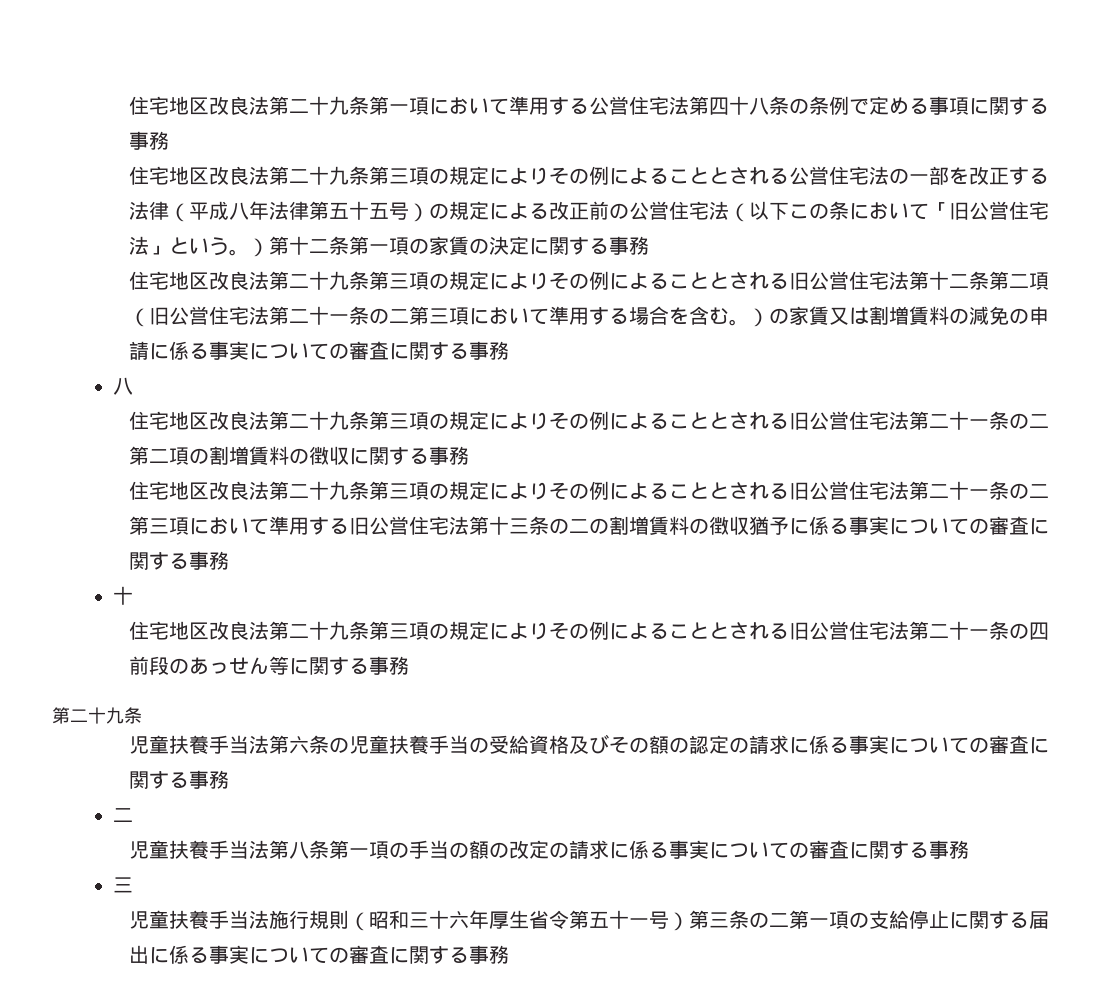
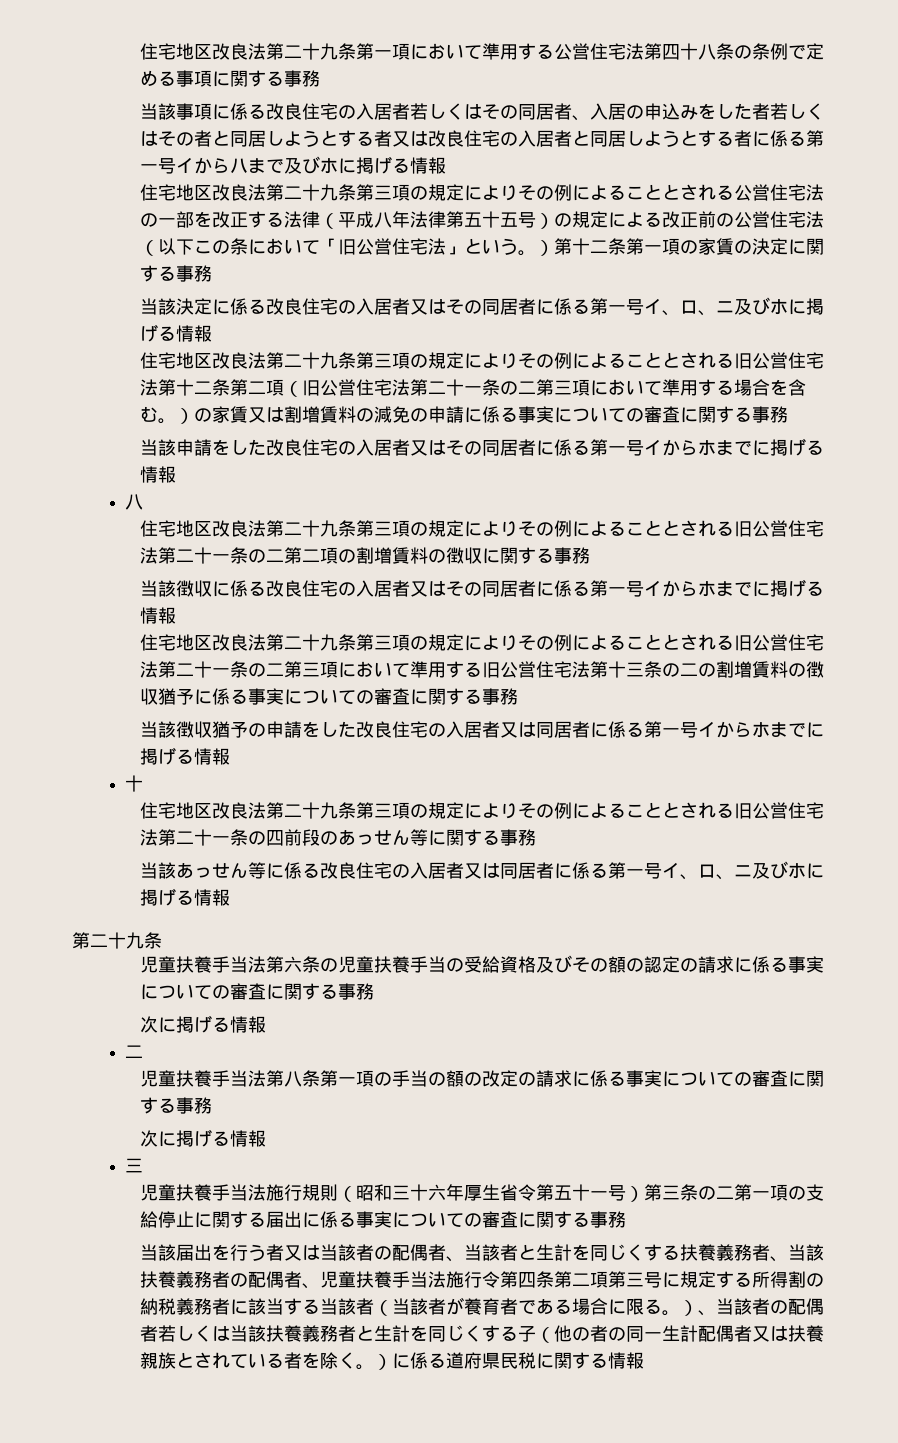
+ 当該事項に係る改良住宅の入居者若しくはその同居者、入居の申込みをした者若しくはその者と同居しようとする者又は改良住宅の入居者と同居しようとする者に係る第一号イからハまで及びホに掲げる情報
+ 当該決定に係る改良住宅の入居者又はその同居者に係る第一号イ、ロ、ニ及びホに掲げる情報
+ 当該申請をした改良住宅の入居者又はその同居者に係る第一号イからホまでに掲げる情報
+ 当該徴収に係る改良住宅の入居者又はその同居者に係る第一号イからホまでに掲げる情報
+ 当該徴収猶予の申請をした改良住宅の入居者又は同居者に係る第一号イからホまでに掲げる情報
+ 当該あっせん等に係る改良住宅の入居者又は同居者に係る第一号イ、ロ、ニ及びホに掲げる情報
  児童扶養手当法第六条の児童扶養手当の受給資格及びその額の認定の請求に係る事実についての審査に関する事務
+ 次に掲げる情報
  児童扶養手当法第八条第一項の手当の額の改定の請求に係る事実についての審査に関する事務
+ 次に掲げる情報
+ 当該届出を行う者又は当該者の配偶者、当該者と生計を同じくする扶養義務者、当該扶養義務者の配偶者、児童扶養手当法施行令第四条第二項第三号に規定する所得割の納税義務者に該当する当該者（当該者が養育者である場合に限る。）、当該者の配偶者若しくは当該扶養義務者と生計を同じくする子（他の者の同一生計配偶者又は扶養親族とされている者を除く。）に係る道府県民税に関する情報

